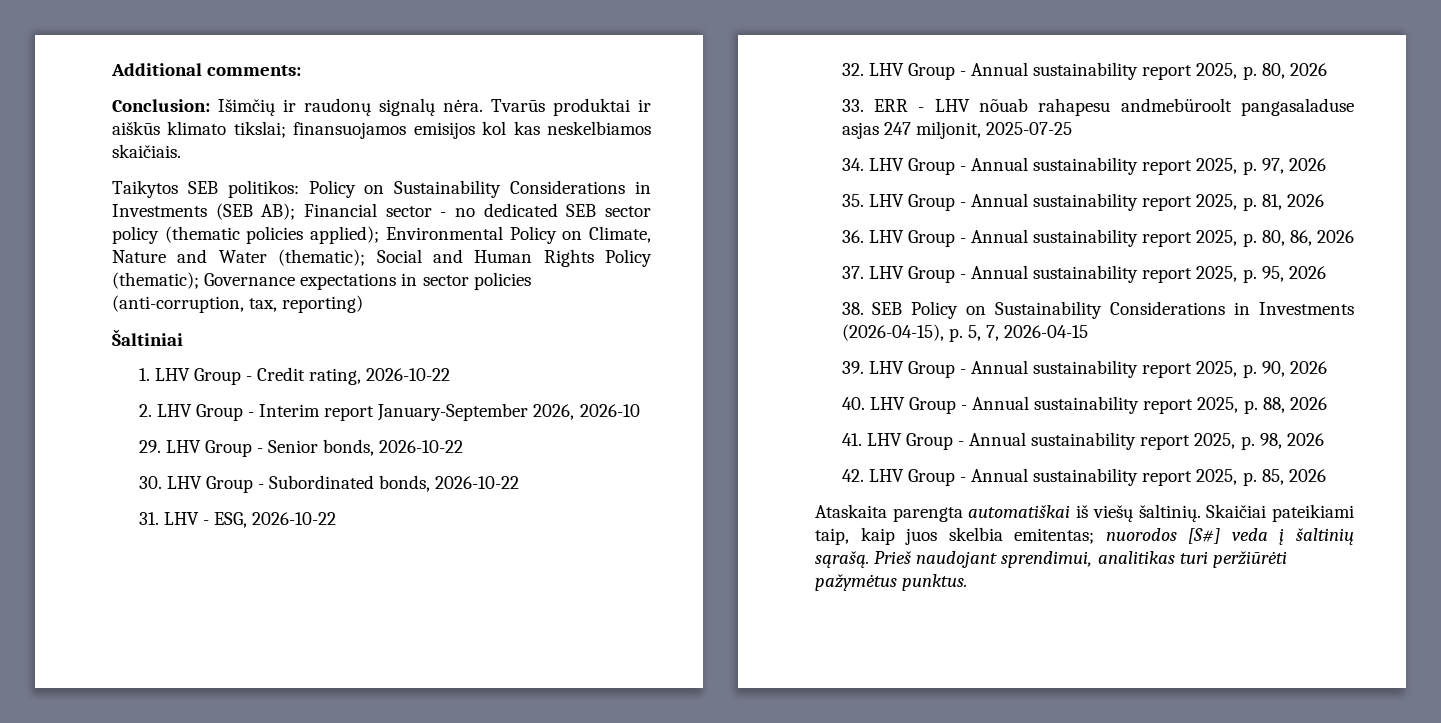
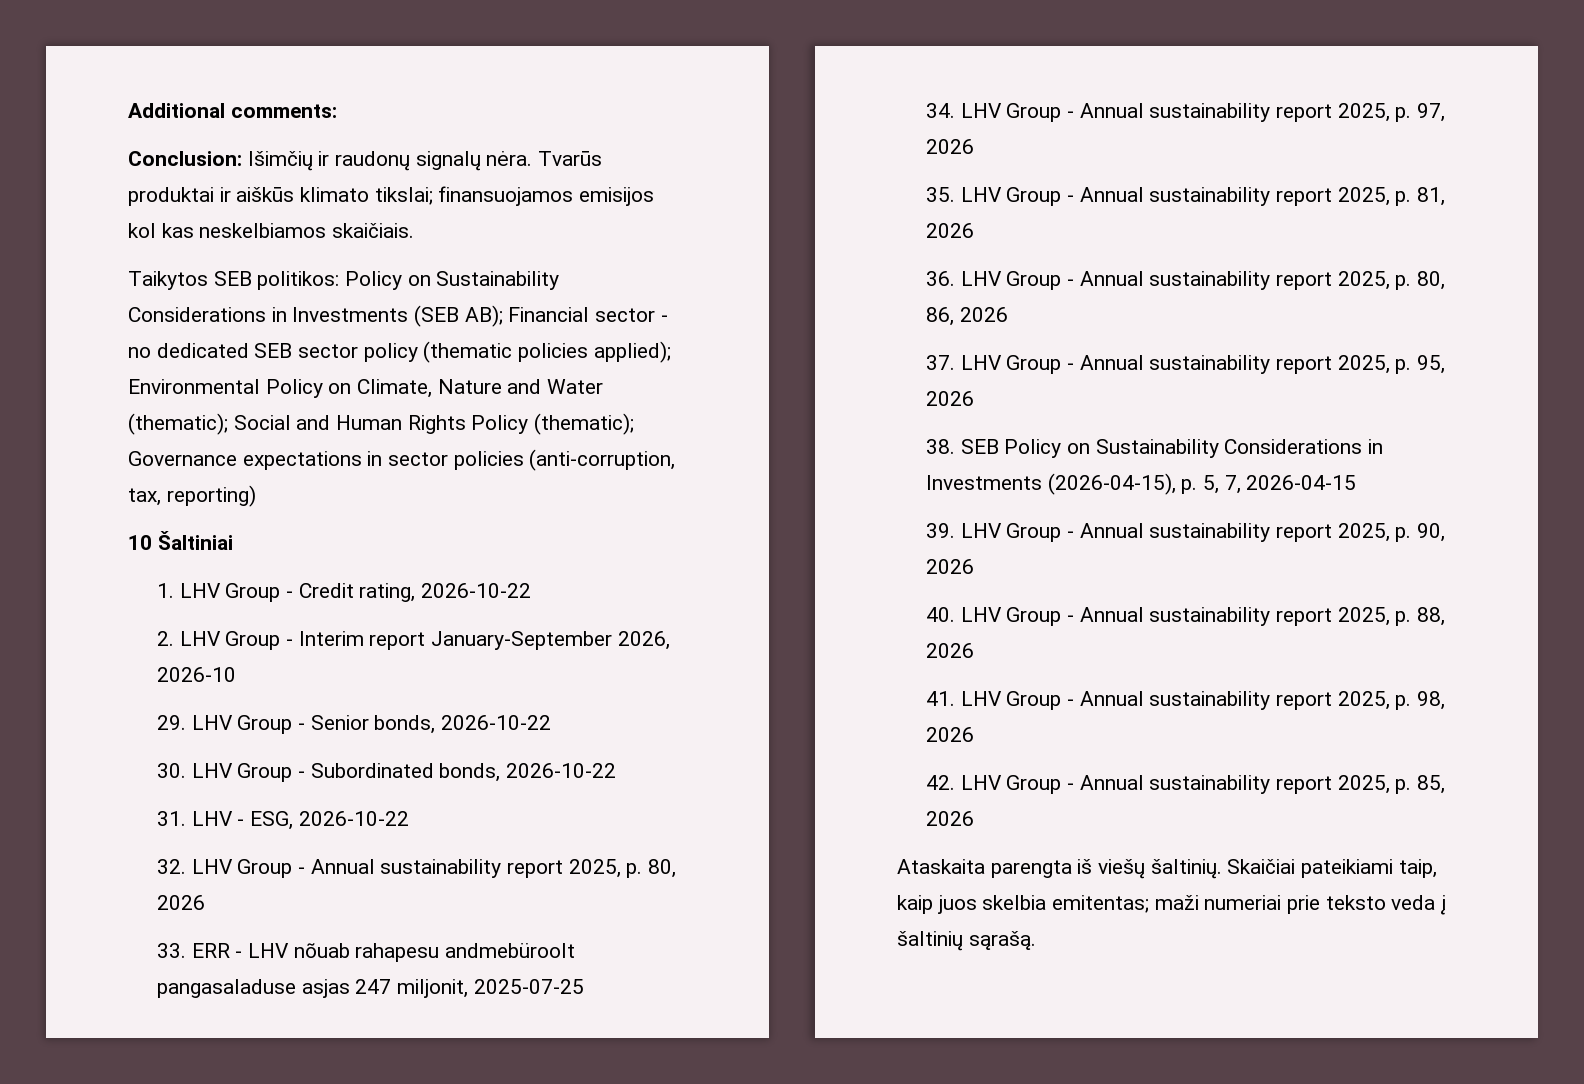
- Šaltiniai
+ 10 Šaltiniai
- Ataskaita parengta automatiškai iš viešų šaltinių.
+ Ataskaita parengta iš viešų šaltinių.
- Skaičiai pateikiami taip, kaip juos skelbia emitentas; nuorodos [S#] veda į šaltinių sąrašą. Prieš naudojant sprendimui, analitikas turi peržiūrėti pažymėtus punktus.
+ Skaičiai pateikiami taip, kaip juos skelbia emitentas; maži numeriai prie teksto veda į šaltinių sąrašą.

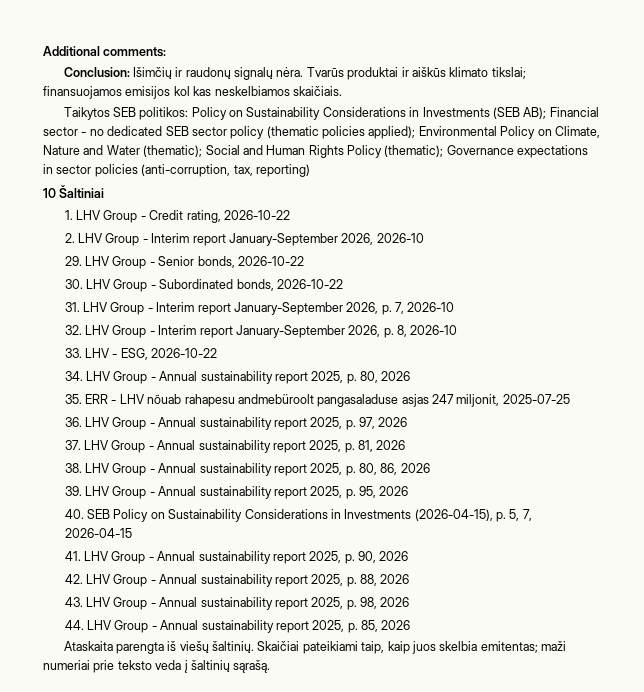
- 31. LHV - ESG, 2026-10-22
+ 31. LHV Group - Interim report January-September 2026, p. 7, 2026-10
+ 32. LHV Group - Interim report January-September 2026, p. 8, 2026-10
+ 33. LHV - ESG, 2026-10-22
- 32. LHV Group - Annual sustainability report 2025, p. 80, 2026
+ 34. LHV Group - Annual sustainability report 2025, p. 80, 2026
- 33. ERR - LHV nõuab rahapesu andmebüroolt pangasaladuse asjas 247 miljonit, 2025-07-25
+ 35. ERR - LHV nõuab rahapesu andmebüroolt pangasaladuse asjas 247 miljonit, 2025-07-25
- 34. LHV Group - Annual sustainability report 2025, p. 97, 2026
+ 36. LHV Group - Annual sustainability report 2025, p. 97, 2026
- 35. LHV Group - Annual sustainability report 2025, p. 81, 2026
+ 37. LHV Group - Annual sustainability report 2025, p. 81, 2026
- 36. LHV Group - Annual sustainability report 2025, p. 80, 86, 2026
+ 38. LHV Group - Annual sustainability report 2025, p. 80, 86, 2026
- 37. LHV Group - Annual sustainability report 2025, p. 95, 2026
+ 39. LHV Group - Annual sustainability report 2025, p. 95, 2026
- 38. SEB Policy on Sustainability Considerations in Investments (2026-04-15), p. 5, 7, 2026-04-15
+ 40. SEB Policy on Sustainability Considerations in Investments (2026-04-15), p. 5, 7, 2026-04-15
- 39. LHV Group - Annual sustainability report 2025, p. 90, 2026
+ 41. LHV Group - Annual sustainability report 2025, p. 90, 2026
- 40. LHV Group - Annual sustainability report 2025, p. 88, 2026
+ 42. LHV Group - Annual sustainability report 2025, p. 88, 2026
- 41. LHV Group - Annual sustainability report 2025, p. 98, 2026
+ 43. LHV Group - Annual sustainability report 2025, p. 98, 2026
- 42. LHV Group - Annual sustainability report 2025, p. 85, 2026
+ 44. LHV Group - Annual sustainability report 2025, p. 85, 2026

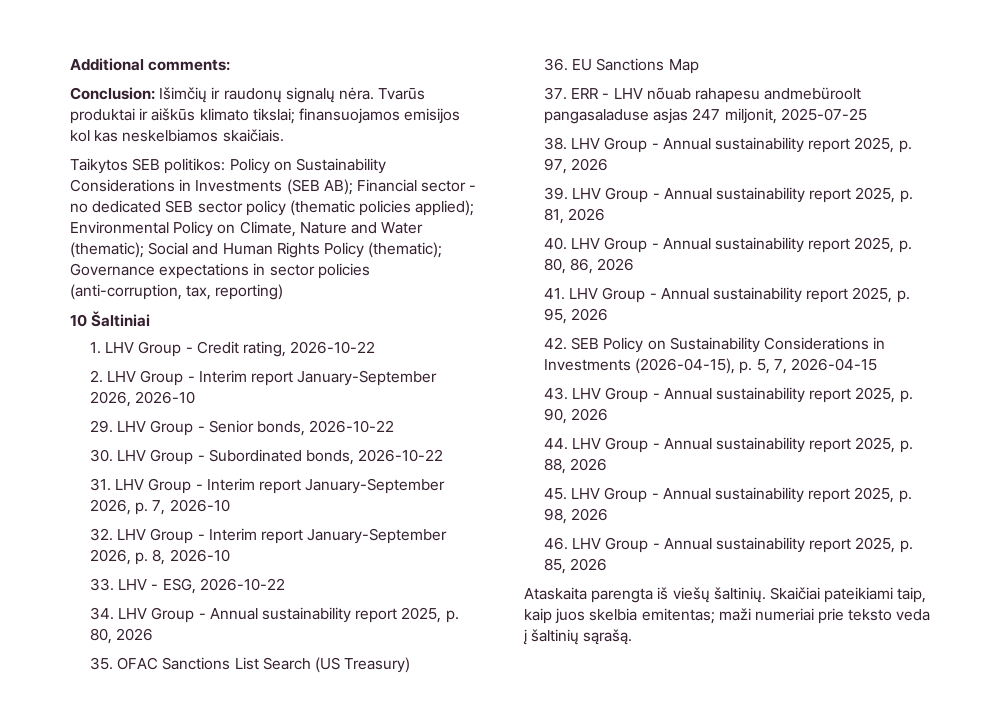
- 35. ERR - LHV nõuab rahapesu andmebüroolt pangasaladuse asjas 247 miljonit, 2025-07-25
+ 35. OFAC Sanctions List Search (US Treasury)
+ 36. EU Sanctions Map
+ 37. ERR - LHV nõuab rahapesu andmebüroolt pangasaladuse asjas 247 miljonit, 2025-07-25
- 36. LHV Group - Annual sustainability report 2025, p. 97, 2026
+ 38. LHV Group - Annual sustainability report 2025, p. 97, 2026
- 37. LHV Group - Annual sustainability report 2025, p. 81, 2026
+ 39. LHV Group - Annual sustainability report 2025, p. 81, 2026
- 38. LHV Group - Annual sustainability report 2025, p. 80, 86, 2026
+ 40. LHV Group - Annual sustainability report 2025, p. 80, 86, 2026
- 39. LHV Group - Annual sustainability report 2025, p. 95, 2026
+ 41. LHV Group - Annual sustainability report 2025, p. 95, 2026
- 40. SEB Policy on Sustainability Considerations in Investments (2026-04-15), p. 5, 7, 2026-04-15
+ 42. SEB Policy on Sustainability Considerations in Investments (2026-04-15), p. 5, 7, 2026-04-15
- 41. LHV Group - Annual sustainability report 2025, p. 90, 2026
+ 43. LHV Group - Annual sustainability report 2025, p. 90, 2026
- 42. LHV Group - Annual sustainability report 2025, p. 88, 2026
+ 44. LHV Group - Annual sustainability report 2025, p. 88, 2026
- 43. LHV Group - Annual sustainability report 2025, p. 98, 2026
+ 45. LHV Group - Annual sustainability report 2025, p. 98, 2026
- 44. LHV Group - Annual sustainability report 2025, p. 85, 2026
+ 46. LHV Group - Annual sustainability report 2025, p. 85, 2026

